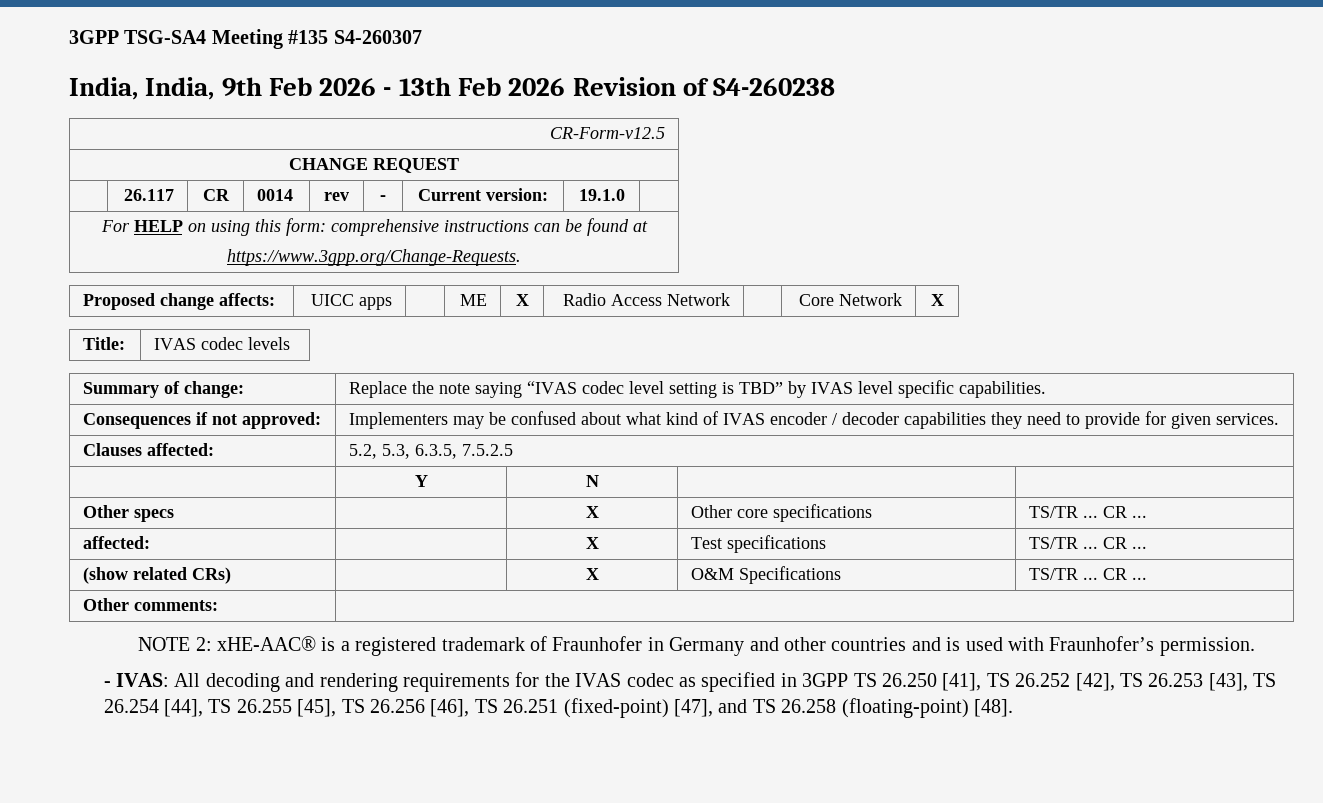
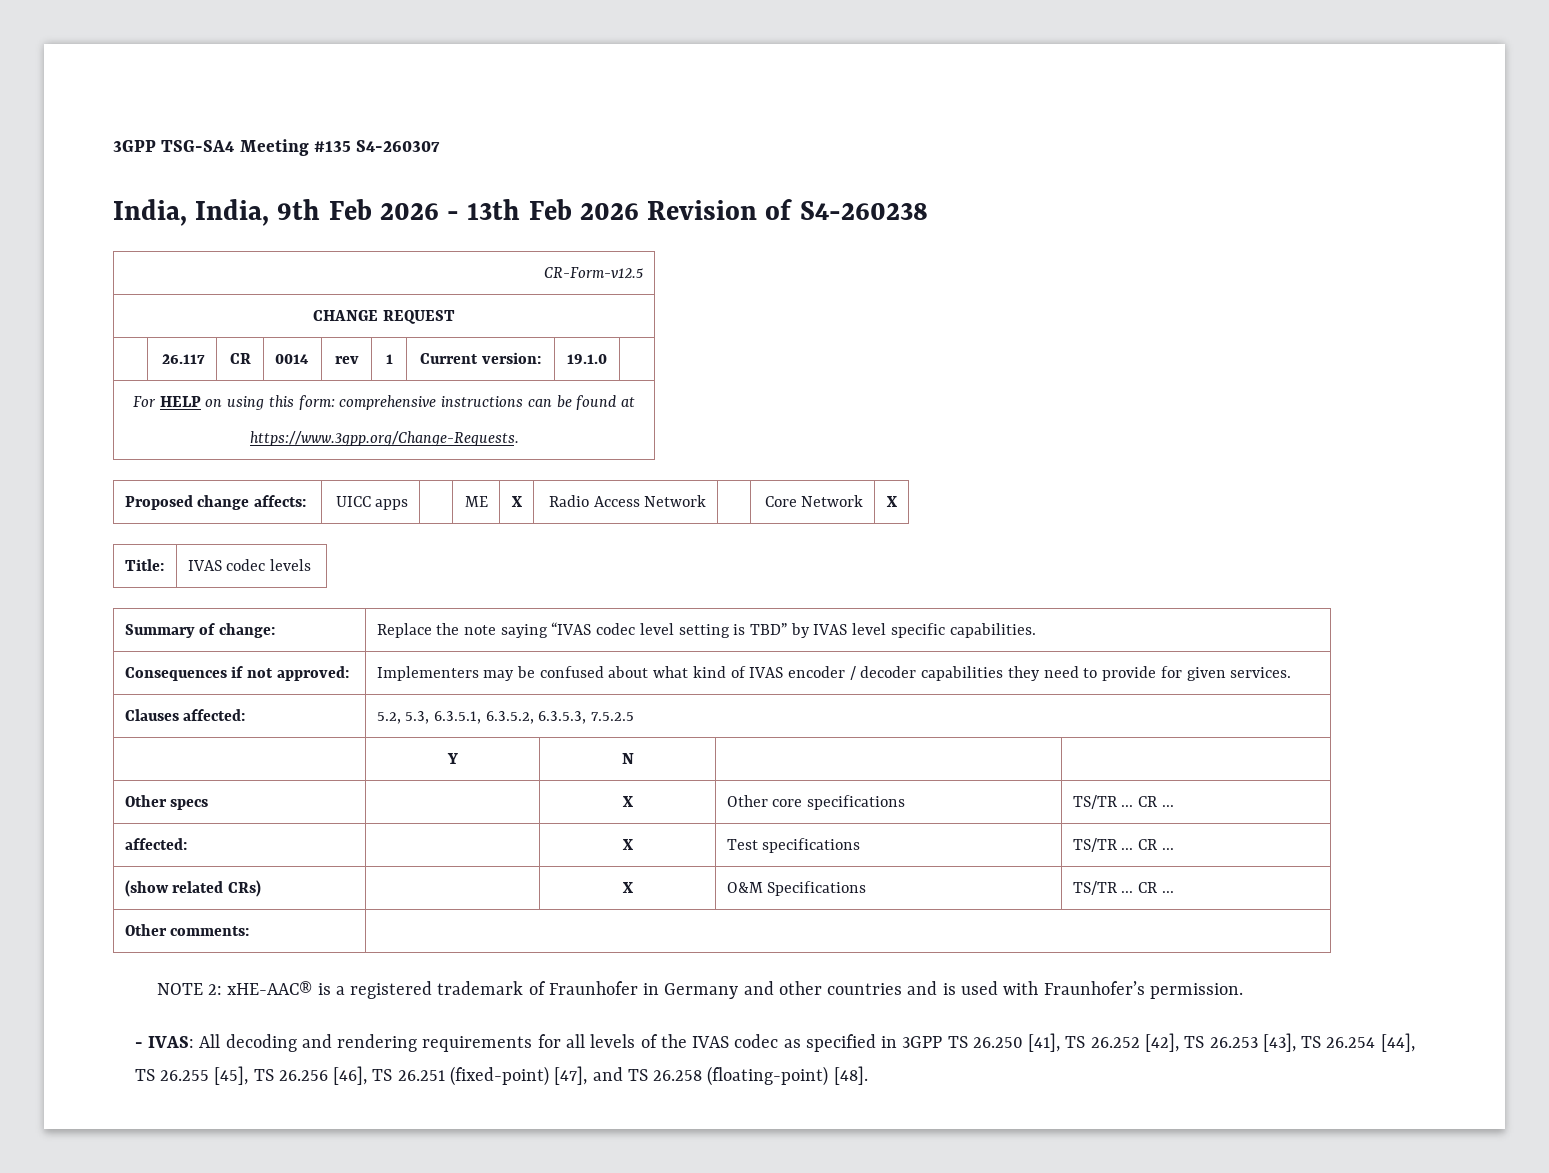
- | 26.117 | CR | 0014 | rev | - | Current version: | 19.1.0 |
+ | 26.117 | CR | 0014 | rev | 1 | Current version: | 19.1.0 |
- Clauses affected: | 5.2, 5.3, 6.3.5, 7.5.2.5
+ Clauses affected: | 5.2, 5.3, 6.3.5.1, 6.3.5.2, 6.3.5.3, 7.5.2.5
- - IVAS: All decoding and rendering requirements for the IVAS codec as specified in 3GPP TS 26.250 [41], TS 26.252 [42], TS 26.253 [43], TS 26.254 [44], TS 26.255 [45], TS 26.256 [46], TS 26.251 (fixed-point) [47], and TS 26.258 (floating-point) [48].
+ - IVAS: All decoding and rendering requirements for all levels of the IVAS codec as specified in 3GPP TS 26.250 [41], TS 26.252 [42], TS 26.253 [43], TS 26.254 [44], TS 26.255 [45], TS 26.256 [46], TS 26.251 (fixed-point) [47], and TS 26.258 (floating-point) [48].

